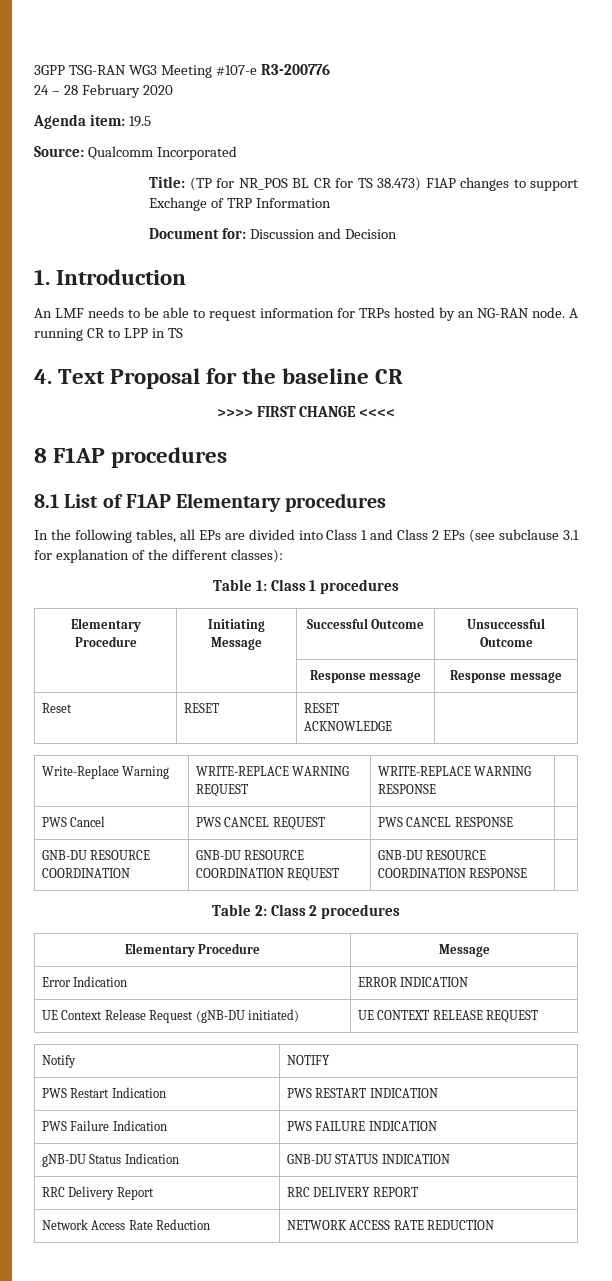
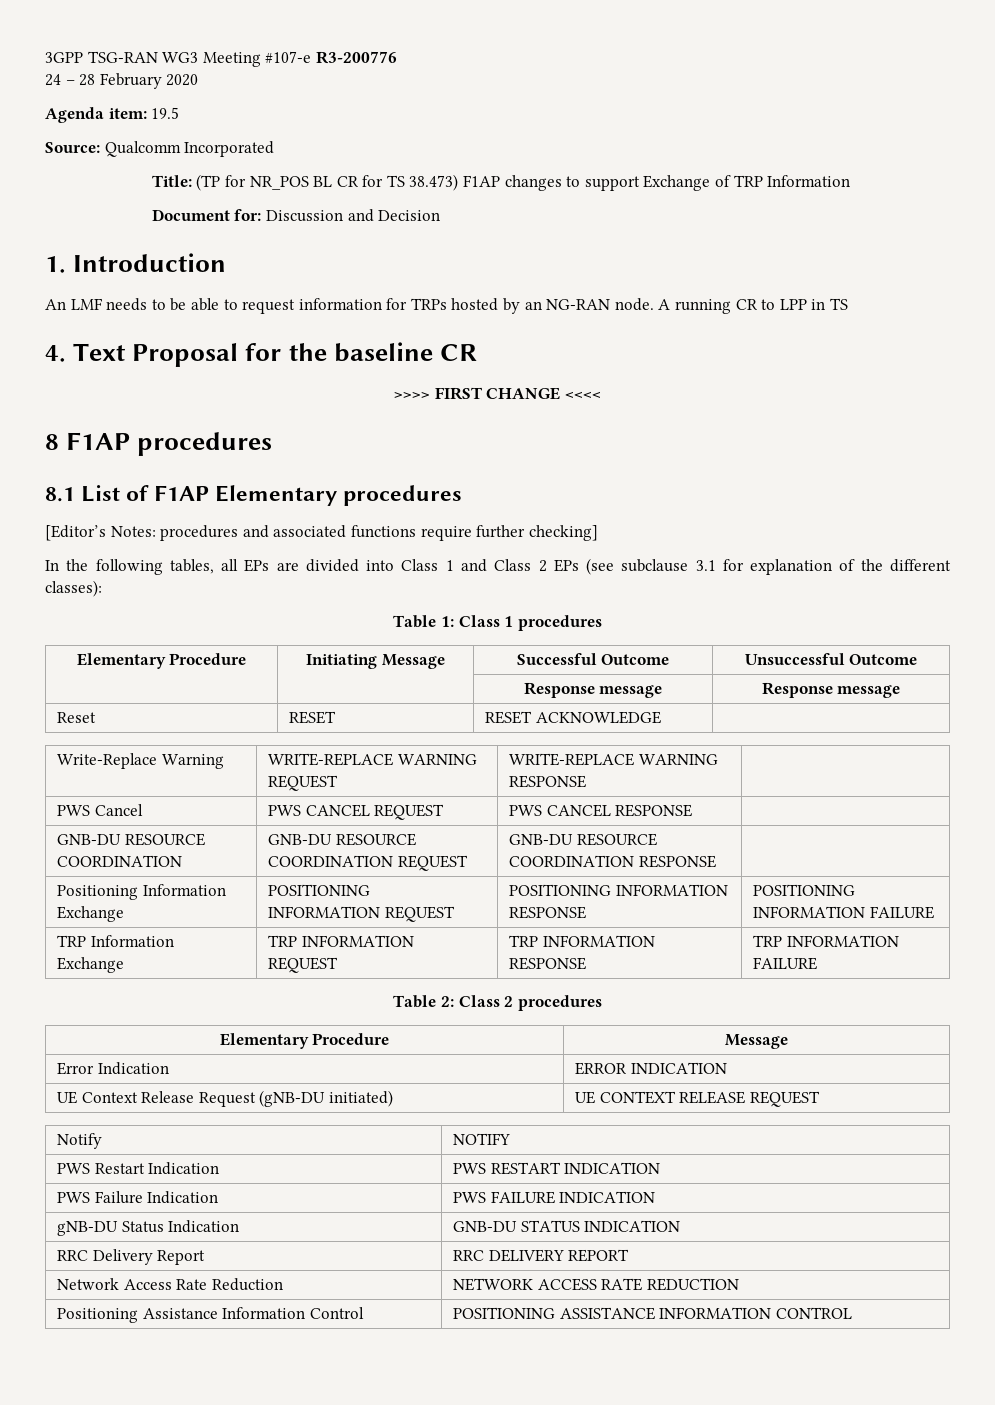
+ [Editor’s Notes: procedures and associated functions require further checking]
+ Positioning Information Exchange | POSITIONING INFORMATION REQUEST | POSITIONING INFORMATION RESPONSE | POSITIONING INFORMATION FAILURE
+ TRP Information Exchange | TRP INFORMATION REQUEST | TRP INFORMATION RESPONSE | TRP INFORMATION FAILURE
+ Positioning Assistance Information Control | POSITIONING ASSISTANCE INFORMATION CONTROL

